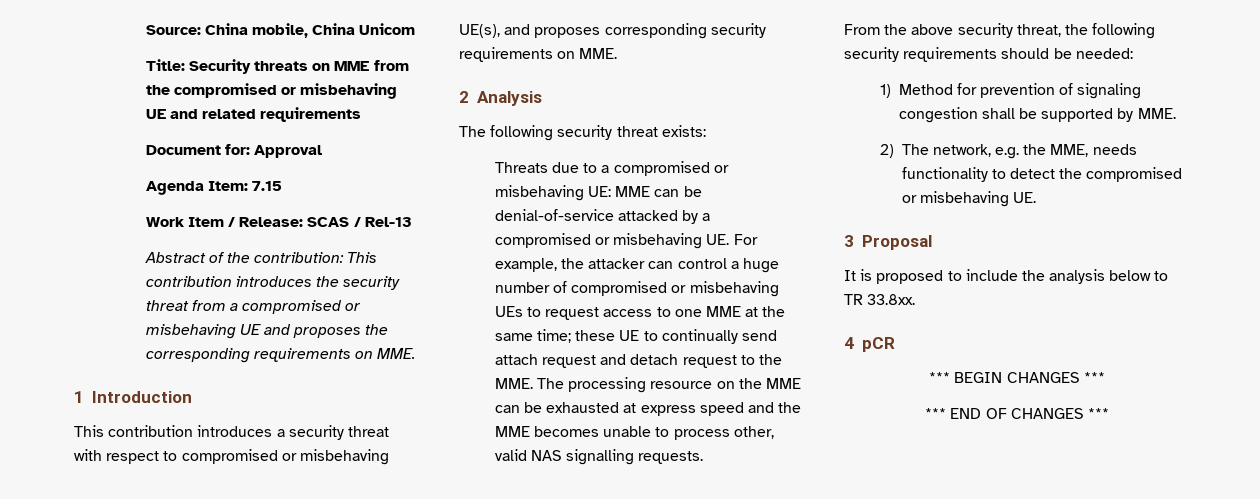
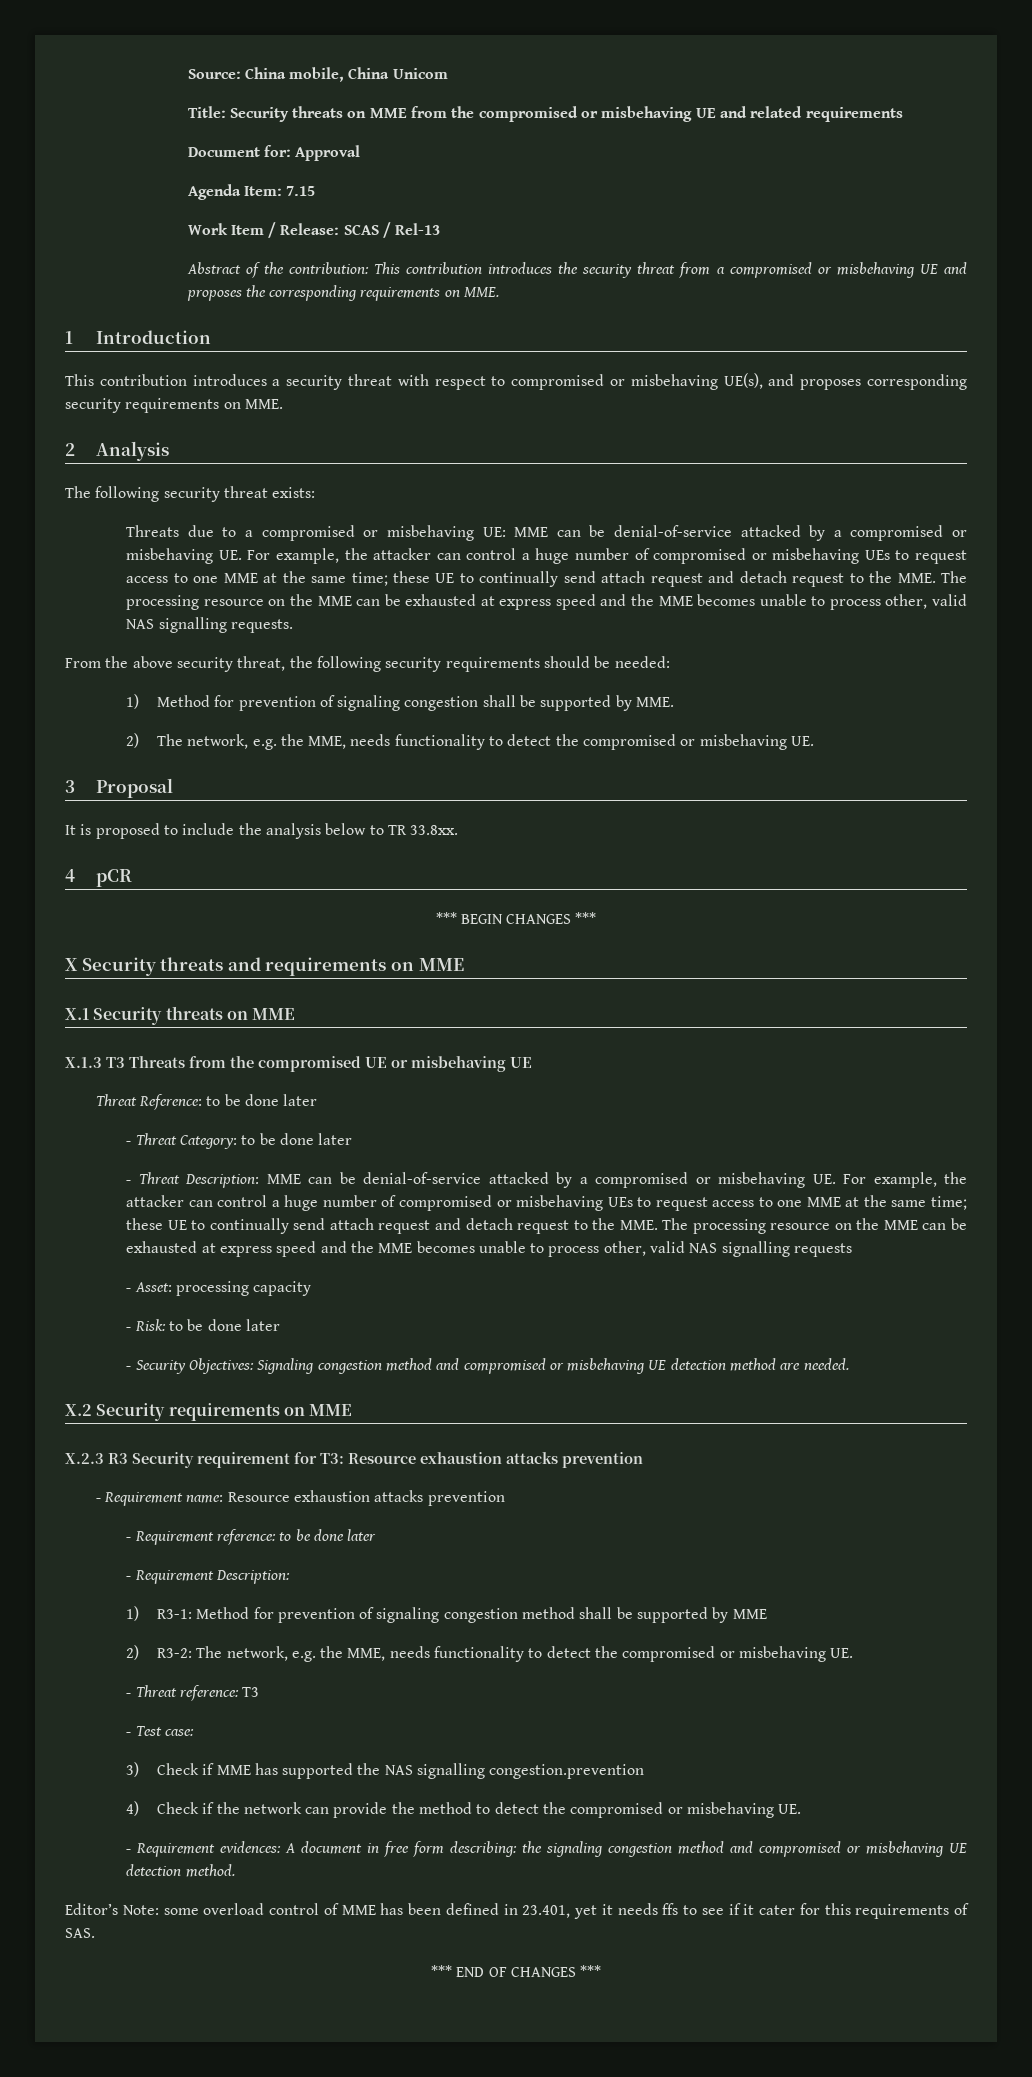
+ X Security threats and requirements on MME
+ X.1 Security threats on MME
+ X.1.3 T3 Threats from the compromised UE or misbehaving UE
+ Threat Reference: to be done later
+ - Threat Category: to be done later
+ - Threat Description: MME can be denial-of-service attacked by a compromised or misbehaving UE. For example, the attacker can control a huge number of compromised or misbehaving UEs to request access to one MME at the same time; these UE to continually send attach request and detach request to the MME. The processing resource on the MME can be exhausted at express speed and the MME becomes unable to process other, valid NAS signalling requests
+ - Asset: processing capacity
+ - Risk: to be done later
+ - Security Objectives: Signaling congestion method and compromised or misbehaving UE detection method are needed.
+ X.2 Security requirements on MME
+ X.2.3 R3 Security requirement for T3: Resource exhaustion attacks prevention
+ - Requirement name: Resource exhaustion attacks prevention
+ - Requirement reference: to be done later
+ - Requirement Description:
+ 1) R3-1: Method for prevention of signaling congestion method shall be supported by MME
+ 2) R3-2: The network, e.g. the MME, needs functionality to detect the compromised or misbehaving UE.
+ - Threat reference: T3
+ - Test case:
+ 3) Check if MME has supported the NAS signalling congestion.prevention
+ 4) Check if the network can provide the method to detect the compromised or misbehaving UE.
+ - Requirement evidences: A document in free form describing: the signaling congestion method and compromised or misbehaving UE detection method.
+ Editor’s Note: some overload control of MME has been defined in 23.401, yet it needs ffs to see if it cater for this requirements of SAS.

